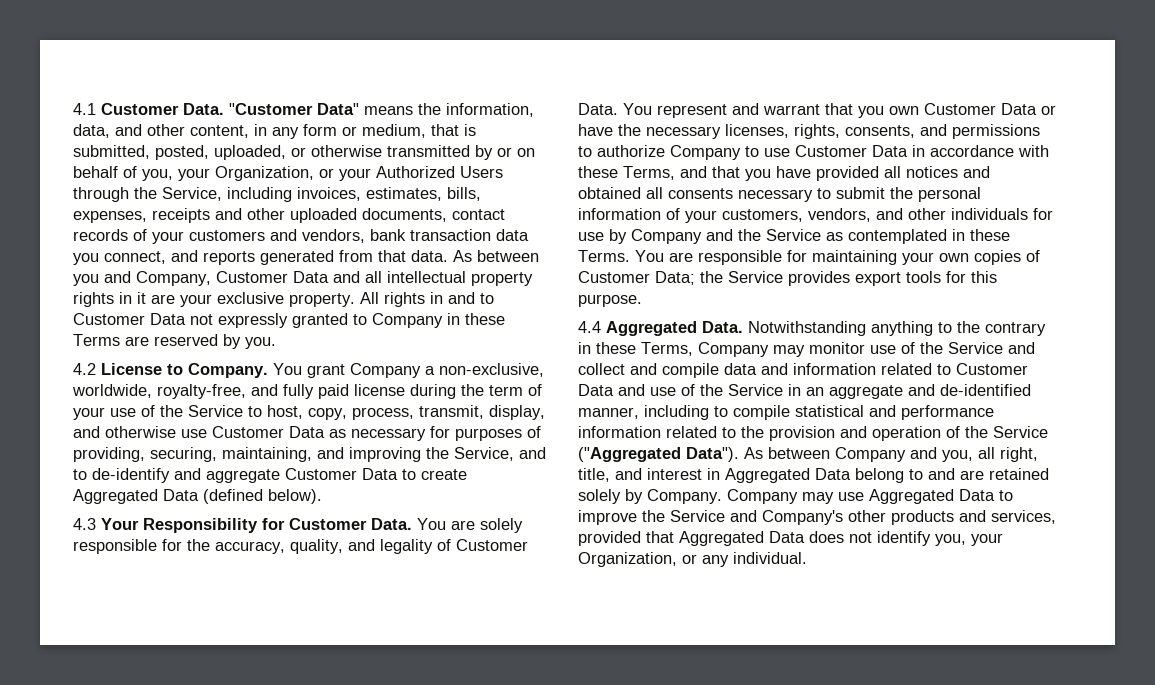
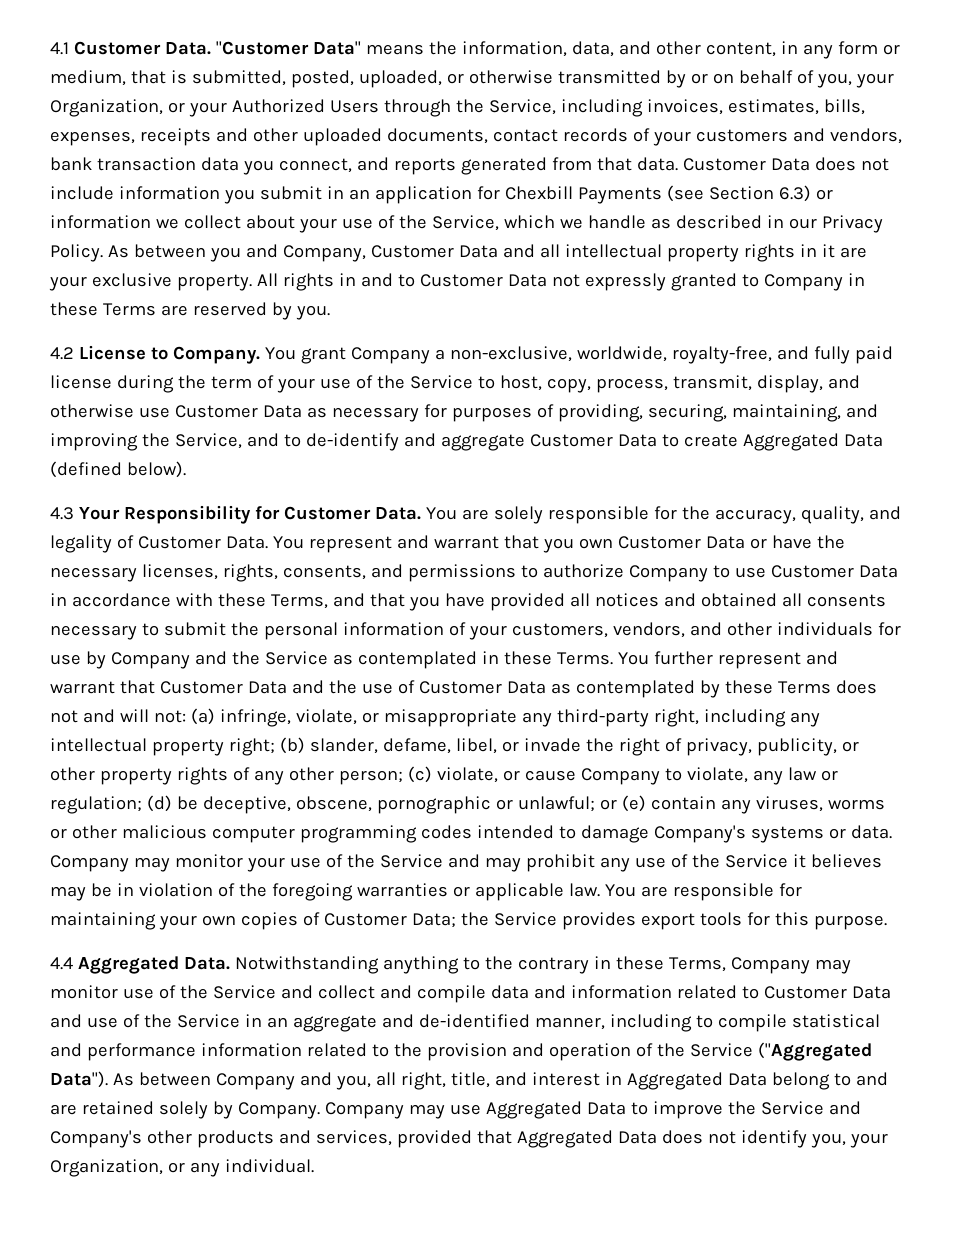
+ Customer Data does not include information you submit in an application for Chexbill Payments (see Section 6.3) or information we collect about your use of the Service, which we handle as described in our Privacy Policy.
- You are responsible for maintaining your own copies of Customer Data; the Service provides export tools for this purpose.
+ You further represent and warrant that Customer Data and the use of Customer Data as contemplated by these Terms does not and will not: (a) infringe, violate, or misappropriate any third-party right, including any intellectual property right; (b) slander, defame, libel, or invade the right of privacy, publicity, or other property rights of any other person; (c) violate, or cause Company to violate, any law or regulation; (d) be deceptive, obscene, pornographic or unlawful; or (e) contain any viruses, worms or other malicious computer programming codes intended to damage Company's systems or data. Company may monitor your use of the Service and may prohibit any use of the Service it believes may be in violation of the foregoing warranties or applicable law. You are responsible for maintaining your own copies of Customer Data; the Service provides export tools for this purpose.

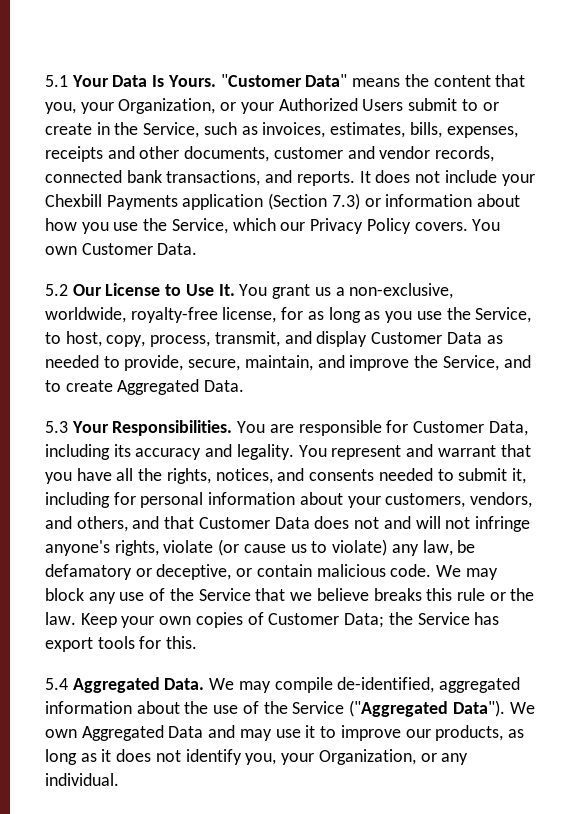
- 4.1 Customer Data. "Customer Data" means the information, data, and other content, in any form or medium, that is submitted, posted, uploaded, or otherwise transmitted by or on behalf of you, your Organization, or your Authorized Users through the Service, including invoices, estimates, bills, expenses, receipts and other uploaded documents, contact records of your customers and vendors, bank transaction data you connect, and reports generated from that data. Customer Data does not include information you submit in an application for Chexbill Payments (see Section 6.3) or information we collect about your use of the Service, which we handle as described in our Privacy Policy. As between you and Company, Customer Data and all intellectual property rights in it are your exclusive property. All rights in and to Customer Data not expressly granted to Company in these Terms are reserved by you.
- 4.2 License to Company. You grant Company a non-exclusive, worldwide, royalty-free, and fully paid license during the term of your use of the Service to host, copy, process, transmit, display, and otherwise use Customer Data as necessary for purposes of providing, securing, maintaining, and improving the Service, and to de-identify and aggregate Customer Data to create Aggregated Data (defined below).
- 4.3 Your Responsibility for Customer Data. You are solely responsible for the accuracy, quality, and legality of Customer Data.
+ 5.1 Your Data Is Yours. "Customer Data" means the content that you, your Organization, or your Authorized Users submit to or create in the Service, such as invoices, estimates, bills, expenses, receipts and other documents, customer and vendor records, connected bank transactions, and reports. It does not include your Chexbill Payments application (Section 7.3) or information about how you use the Service, which our Privacy Policy covers. You own Customer Data.
+ 5.2 Our License to Use It. You grant us a non-exclusive, worldwide, royalty-free license, for as long as you use the Service, to host, copy, process, transmit, and display Customer Data as needed to provide, secure, maintain, and improve the Service, and to create Aggregated Data.
+ 5.3 Your Responsibilities. You are responsible for Customer Data, including its accuracy and legality.
- You represent and warrant that you own Customer Data or have the necessary licenses, rights, consents, and permissions to authorize Company to use Customer Data in accordance with these Terms, and that you have provided all notices and obtained all consents necessary to submit the personal information of your customers, vendors, and other individuals for use by Company and the Service as contemplated in these Terms. You further represent and warrant that Customer Data and the use of Customer Data as contemplated by these Terms does not and will not: (a) infringe, violate, or misappropriate any third-party right, including any intellectual property right; (b) slander, defame, libel, or invade the right of privacy, publicity, or other property rights of any other person; (c) violate, or cause Company to violate, any law or regulation; (d) be deceptive, obscene, pornographic or unlawful; or (e) contain any viruses, worms or other malicious computer programming codes intended to damage Company's systems or data. Company may monitor your use of the Service and may prohibit any use of the Service it believes may be in violation of the foregoing warranties or applicable law. You are responsible for maintaining your own copies of Customer Data; the Service provides export tools for this purpose.
- 4.4 Aggregated Data. Notwithstanding anything to the contrary in these Terms, Company may monitor use of the Service and collect and compile data and information related to Customer Data and use of the Service in an aggregate and de-identified manner, including to compile statistical and performance information related to the provision and operation of the Service ("Aggregated Data"). As between Company and you, all right, title, and interest in Aggregated Data belong to and are retained solely by Company. Company may use Aggregated Data to improve the Service and Company's other products and services, provided that Aggregated Data does not identify you, your Organization, or any individual.
+ You represent and warrant that you have all the rights, notices, and consents needed to submit it, including for personal information about your customers, vendors, and others, and that Customer Data does not and will not infringe anyone's rights, violate (or cause us to violate) any law, be defamatory or deceptive, or contain malicious code. We may block any use of the Service that we believe breaks this rule or the law. Keep your own copies of Customer Data; the Service has export tools for this.
+ 5.4 Aggregated Data. We may compile de-identified, aggregated information about the use of the Service ("Aggregated Data"). We own Aggregated Data and may use it to improve our products, as long as it does not identify you, your Organization, or any individual.

